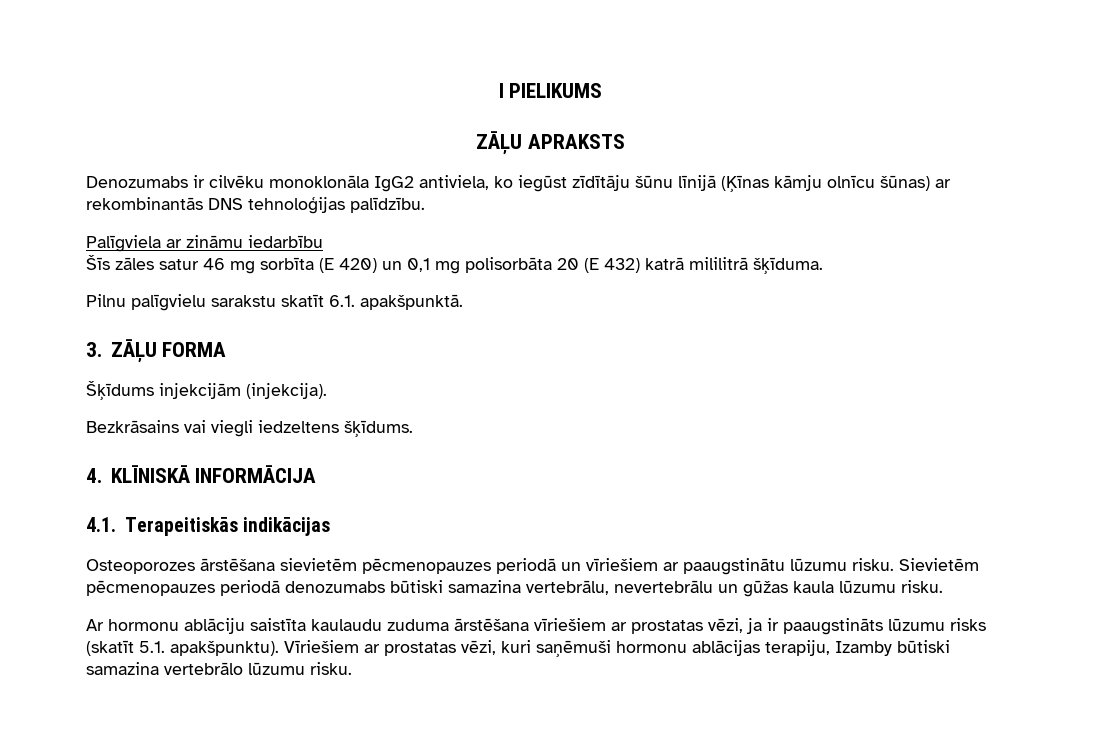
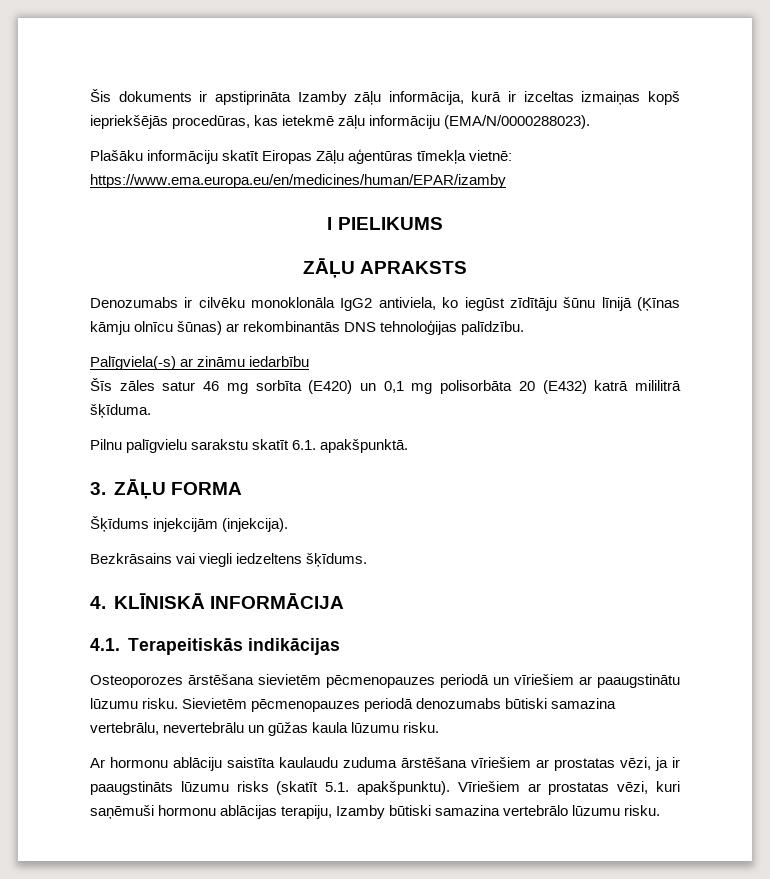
+ Šis dokuments ir apstiprināta Izamby zāļu informācija, kurā ir izceltas izmaiņas kopš iepriekšējās procedūras, kas ietekmē zāļu informāciju (EMA/N/0000288023).
+ Plašāku informāciju skatīt Eiropas Zāļu aģentūras tīmekļa vietnē: https://www.ema.europa.eu/en/medicines/human/EPAR/izamby
- Palīgviela ar zināmu iedarbību
+ Palīgviela(-s) ar zināmu iedarbību
- Šīs zāles satur 46 mg sorbīta (E 420) un 0,1 mg polisorbāta 20 (E 432) katrā mililitrā šķīduma.
+ Šīs zāles satur 46 mg sorbīta (E420) un 0,1 mg polisorbāta 20 (E432) katrā mililitrā šķīduma.

